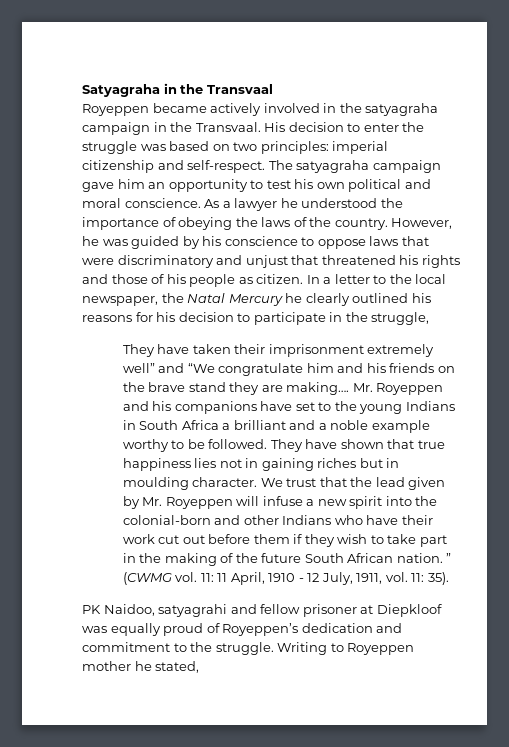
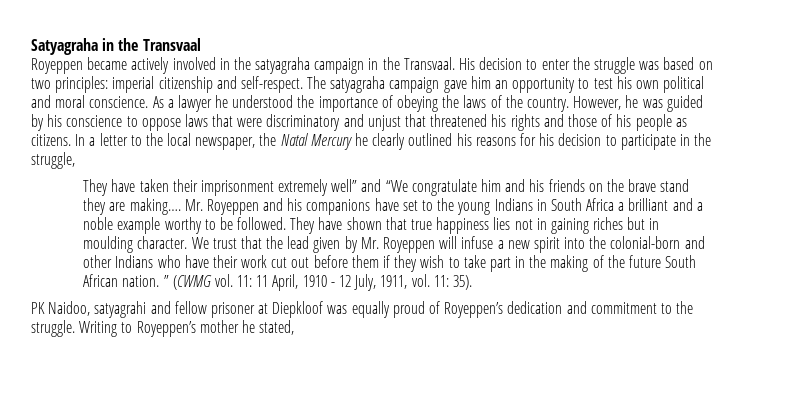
- However, he was guided by his conscience to oppose laws that were discriminatory and unjust that threatened his rights and those of his people as citizen.
+ However, he was guided by his conscience to oppose laws that were discriminatory and unjust that threatened his rights and those of his people as citizens.
- Writing to Royeppen mother he stated,
+ Writing to Royeppen’s mother he stated,

